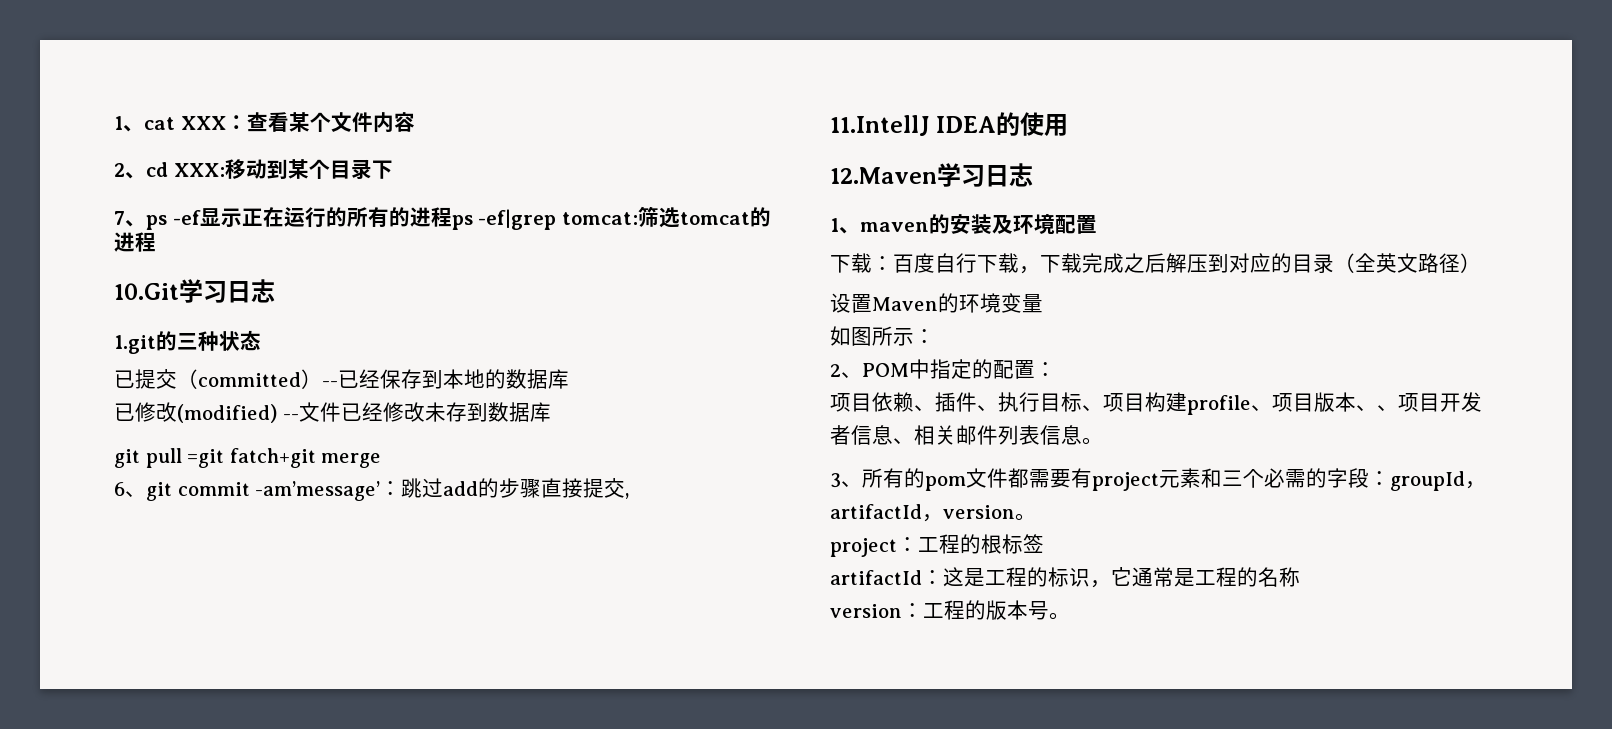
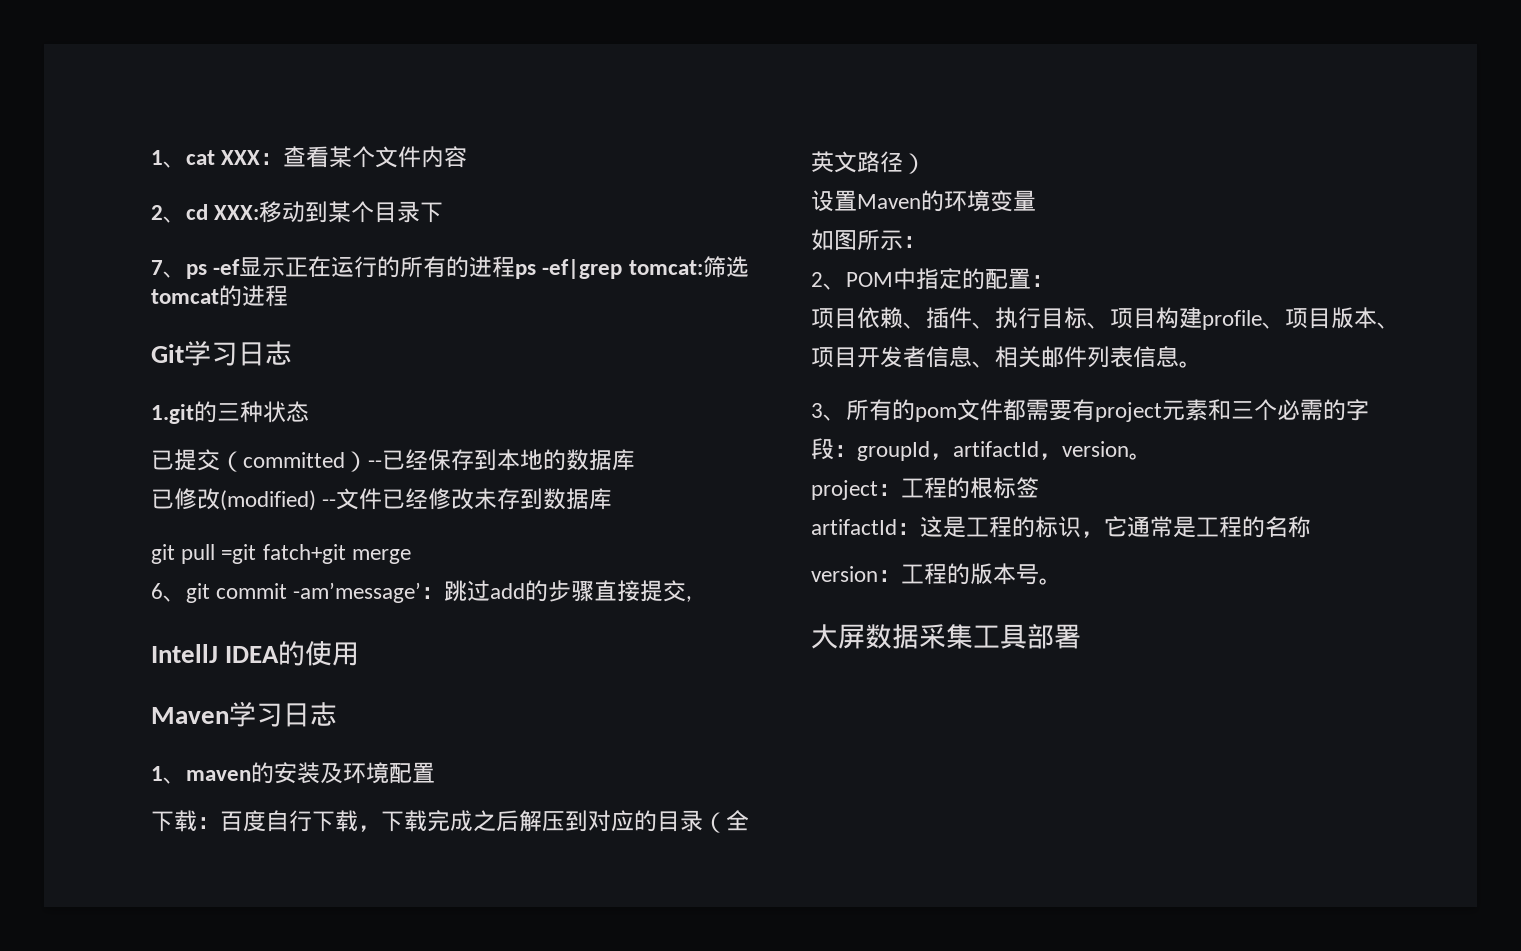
- 10.Git学习日志
+ Git学习日志
- 11.IntellJ IDEA的使用
+ IntellJ IDEA的使用
- 12.Maven学习日志
+ Maven学习日志
- 项目依赖、插件、执行目标、项目构建profile、项目版本、、项目开发者信息、相关邮件列表信息。
+ 项目依赖、插件、执行目标、项目构建profile、项目版本、项目开发者信息、相关邮件列表信息。
+ 大屏数据采集工具部署

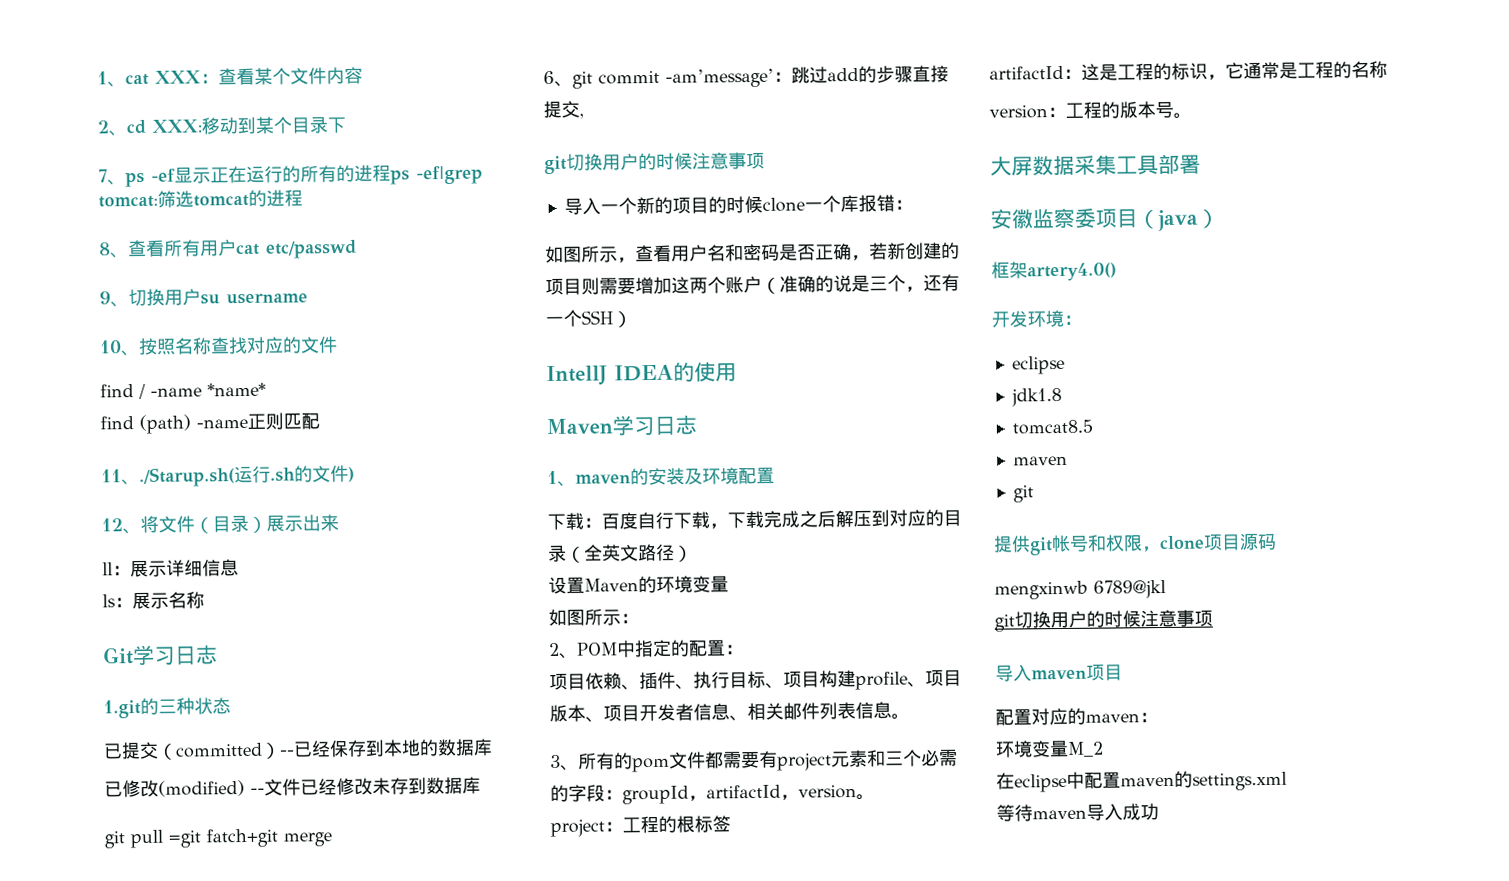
+ 8、查看所有用户cat etc/passwd
+ 9、切换用户su username
+ 10、按照名称查找对应的文件
+ find / -name *name*
+ find (path) -name正则匹配
+ 11、./Starup.sh(运行.sh的文件)
+ 12、将文件（目录）展示出来
+ ll：展示详细信息
+ ls：展示名称
  6、git commit -am’message’：跳过add的步骤直接提交,
+ git切换用户的时候注意事项
+ 导入一个新的项目的时候clone一个库报错：
+ 如图所示，查看用户名和密码是否正确，若新创建的项目则需要增加这两个账户（准确的说是三个，还有一个SSH）
+ 安徽监察委项目（java）
+ 框架artery4.0()
+ 开发环境：
+ eclipse
+ jdk1.8
+ tomcat8.5
+ maven
+ git
+ 提供git帐号和权限，clone项目源码
+ mengxinwb 6789@jkl
+ git切换用户的时候注意事项
+ 导入maven项目
+ 配置对应的maven：
+ 环境变量M_2
+ 在eclipse中配置maven的settings.xml
+ 等待maven导入成功

